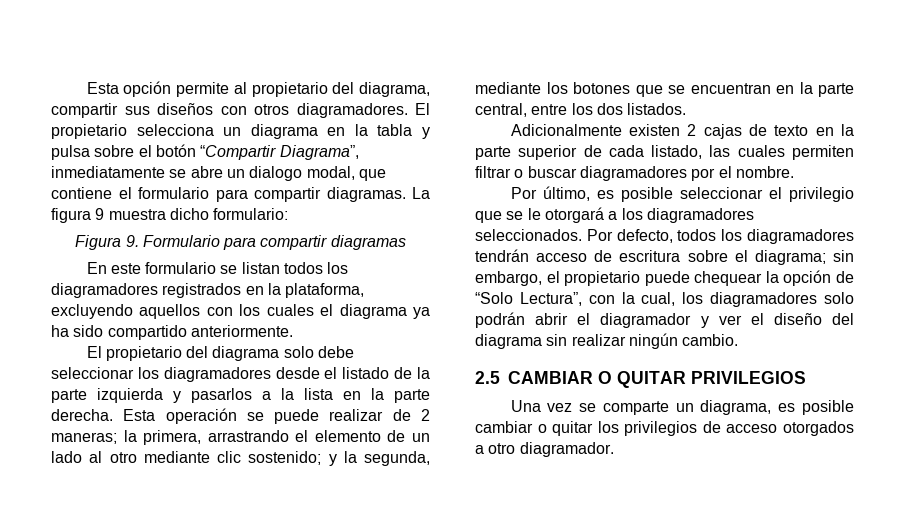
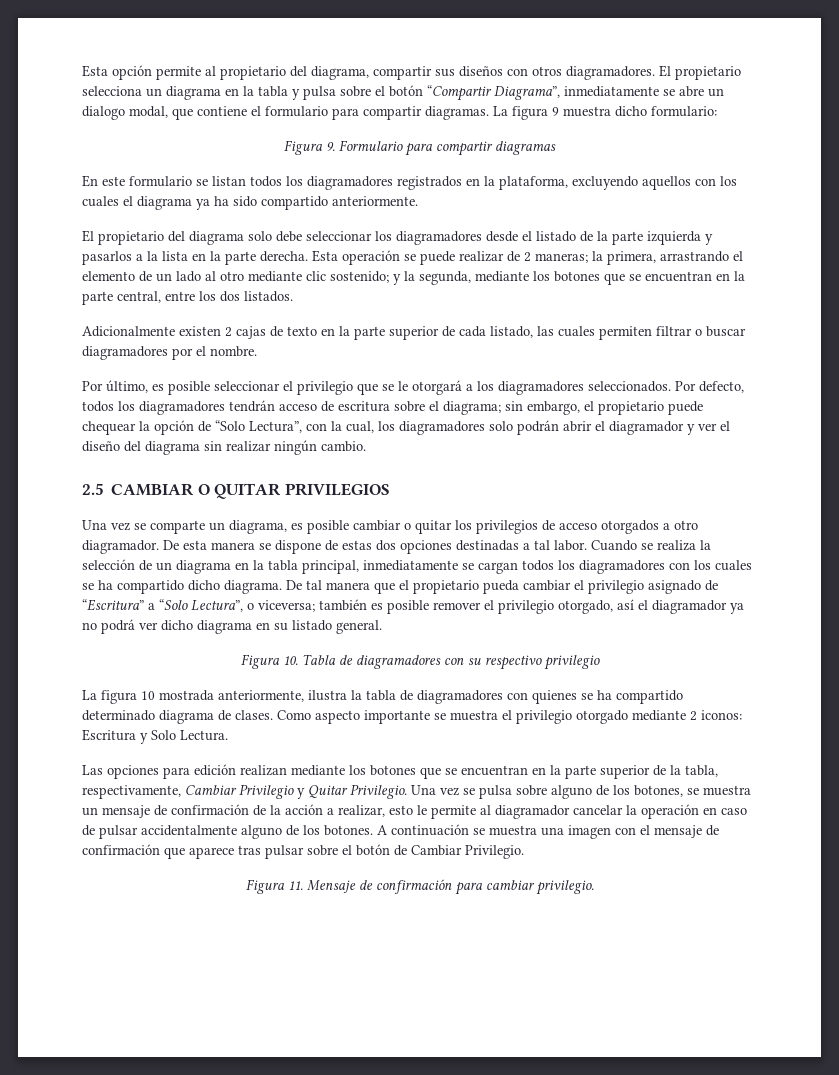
+ De esta manera se dispone de estas dos opciones destinadas a tal labor. Cuando se realiza la selección de un diagrama en la tabla principal, inmediatamente se cargan todos los diagramadores con los cuales se ha compartido dicho diagrama. De tal manera que el propietario pueda cambiar el privilegio asignado de “Escritura” a “Solo Lectura”, o viceversa; también es posible remover el privilegio otorgado, así el diagramador ya no podrá ver dicho diagrama en su listado general.
+ Figura 10. Tabla de diagramadores con su respectivo privilegio
+ La figura 10 mostrada anteriormente, ilustra la tabla de diagramadores con quienes se ha compartido determinado diagrama de clases. Como aspecto importante se muestra el privilegio otorgado mediante 2 iconos: Escritura y Solo Lectura.
+ Las opciones para edición realizan mediante los botones que se encuentran en la parte superior de la tabla, respectivamente, Cambiar Privilegio y Quitar Privilegio. Una vez se pulsa sobre alguno de los botones, se muestra un mensaje de confirmación de la acción a realizar, esto le permite al diagramador cancelar la operación en caso de pulsar accidentalmente alguno de los botones. A continuación se muestra una imagen con el mensaje de confirmación que aparece tras pulsar sobre el botón de Cambiar Privilegio.
+ Figura 11. Mensaje de confirmación para cambiar privilegio.

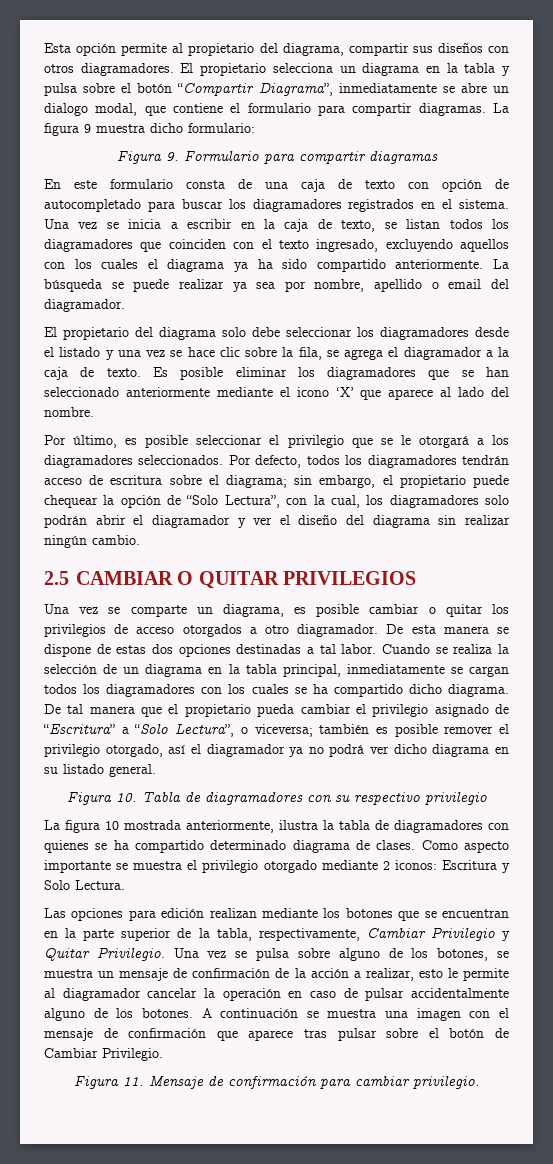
- En este formulario se listan todos los diagramadores registrados en la plataforma, excluyendo aquellos con los cuales el diagrama ya ha sido compartido anteriormente.
+ En este formulario consta de una caja de texto con opción de autocompletado para buscar los diagramadores registrados en el sistema. Una vez se inicia a escribir en la caja de texto, se listan todos los diagramadores que coinciden con el texto ingresado, excluyendo aquellos con los cuales el diagrama ya ha sido compartido anteriormente. La búsqueda se puede realizar ya sea por nombre, apellido o email del diagramador.
- El propietario del diagrama solo debe seleccionar los diagramadores desde el listado de la parte izquierda y pasarlos a la lista en la parte derecha. Esta operación se puede realizar de 2 maneras; la primera, arrastrando el elemento de un lado al otro mediante clic sostenido; y la segunda, mediante los botones que se encuentran en la parte central, entre los dos listados.
- Adicionalmente existen 2 cajas de texto en la parte superior de cada listado, las cuales permiten filtrar o buscar diagramadores por el nombre.
+ El propietario del diagrama solo debe seleccionar los diagramadores desde el listado y una vez se hace clic sobre la fila, se agrega el diagramador a la caja de texto. Es posible eliminar los diagramadores que se han seleccionado anteriormente mediante el icono ‘X’ que aparece al lado del nombre.

